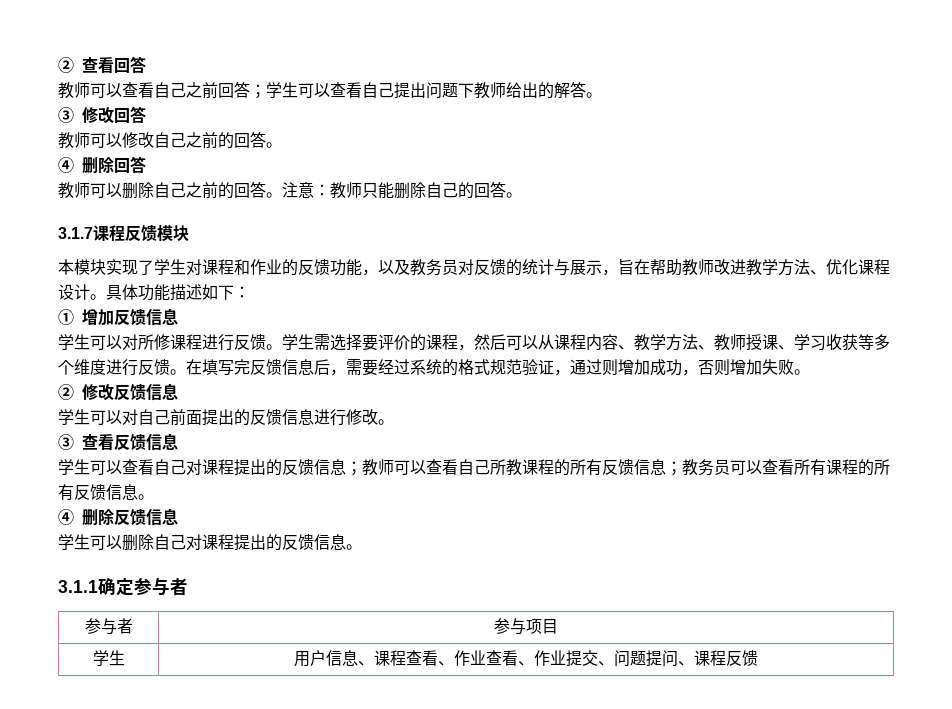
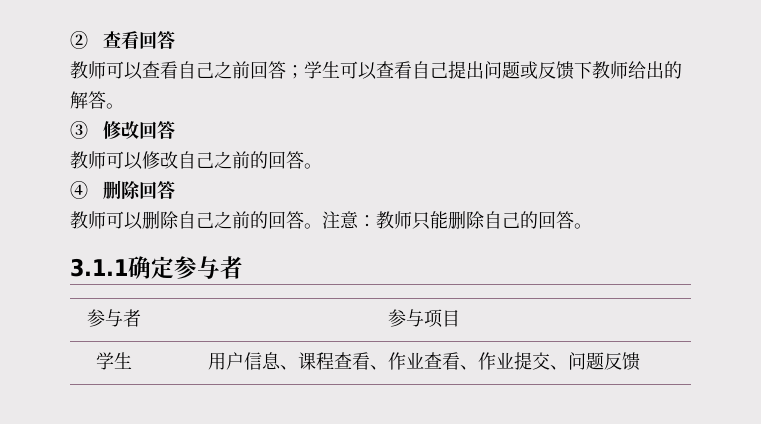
- 教师可以查看自己之前回答；学生可以查看自己提出问题下教师给出的解答。
+ 教师可以查看自己之前回答；学生可以查看自己提出问题或反馈下教师给出的解答。
- 3.1.7课程反馈模块
- 本模块实现了学生对课程和作业的反馈功能，以及教务员对反馈的统计与展示，旨在帮助教师改进教学方法、优化课程设计。具体功能描述如下：
- ①增加反馈信息
- 学生可以对所修课程进行反馈。学生需选择要评价的课程，然后可以从课程内容、教学方法、教师授课、学习收获等多个维度进行反馈。在填写完反馈信息后，需要经过系统的格式规范验证，通过则增加成功，否则增加失败。
- ②修改反馈信息
- 学生可以对自己前面提出的反馈信息进行修改。
- ③查看反馈信息
- 学生可以查看自己对课程提出的反馈信息；教师可以查看自己所教课程的所有反馈信息；教务员可以查看所有课程的所有反馈信息。
- ④删除反馈信息
- 学生可以删除自己对课程提出的反馈信息。
- 学生 | 用户信息、课程查看、作业查看、作业提交、问题提问、课程反馈
+ 学生 | 用户信息、课程查看、作业查看、作业提交、问题反馈

